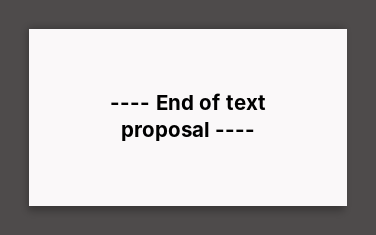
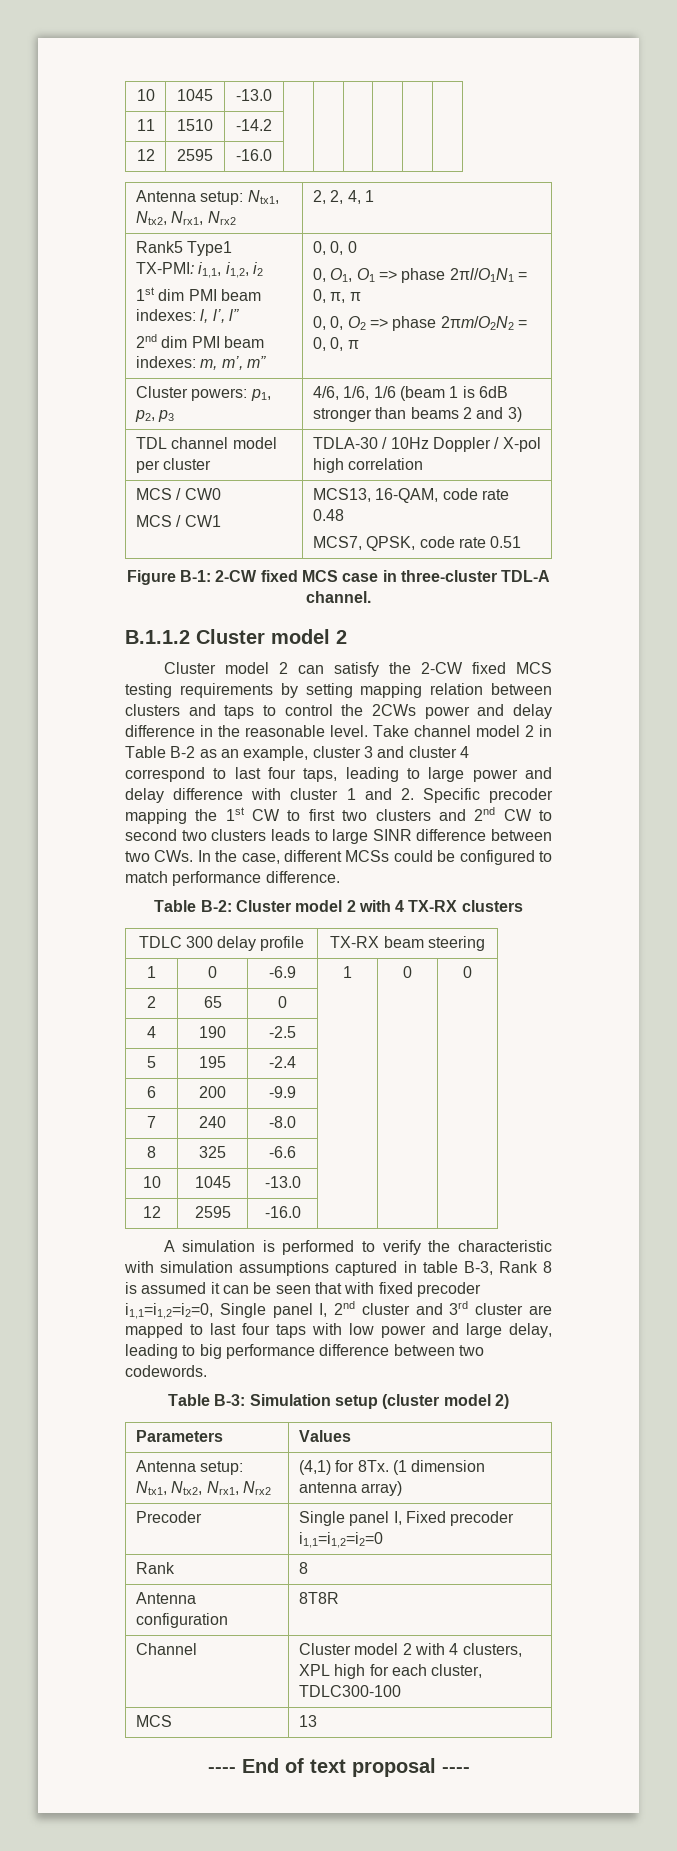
+ 10 | 1045 | -13.0 | | | | | |
+ 11 | 1510 | -14.2 | | | | | |
+ 12 | 2595 | -16.0 | | | | | |
+ Antenna setup: Ntx1, Ntx2, Nrx1, Nrx2 | 2, 2, 4, 1
+ Rank5 Type1 TX-PMI: i1,1, i1,2, i2
+ 1st dim PMI beam indexes: l, l’, l”
+ 2nd dim PMI beam indexes: m, m’, m” | 0, 0, 0
+ 0, O1, O1 => phase 2πl/O1N1 = 0, π, π
+ 0, 0, O2 => phase 2πm/O2N2 = 0, 0, π
+ Cluster powers: p1, p2, p3 | 4/6, 1/6, 1/6 (beam 1 is 6dB stronger than beams 2 and 3)
+ TDL channel model per cluster | TDLA-30 / 10Hz Doppler / X-pol high correlation
+ MCS / CW0
+ MCS / CW1 | MCS13, 16-QAM, code rate 0.48
+ MCS7, QPSK, code rate 0.51
+ Figure B-1: 2-CW fixed MCS case in three-cluster TDL-A channel.
+ B.1.1.2 Cluster model 2
+ Cluster model 2 can satisfy the 2-CW fixed MCS testing requirements by setting mapping relation between clusters and taps to control the 2CWs power and delay difference in the reasonable level. Take channel model 2 in Table B-2 as an example, cluster 3 and cluster 4 correspond to last four taps, leading to large power and delay difference with cluster 1 and 2. Specific precoder mapping the 1st CW to first two clusters and 2nd CW to second two clusters leads to large SINR difference between two CWs. In the case, different MCSs could be configured to match performance difference.
+ Table B-2: Cluster model 2 with 4 TX-RX clusters
+ TDLC 300 delay profile | TX-RX beam steering
+ 1 | 0 | -6.9 | 1 | 0 | 0
+ 2 | 65 | 0 | | |
+ 4 | 190 | -2.5 | | |
+ 5 | 195 | -2.4 | | |
+ 6 | 200 | -9.9 | | |
+ 7 | 240 | -8.0 | | |
+ 8 | 325 | -6.6 | | |
+ 10 | 1045 | -13.0 | | |
+ 12 | 2595 | -16.0 | | |
+ A simulation is performed to verify the characteristic with simulation assumptions captured in table B-3, Rank 8 is assumed it can be seen that with fixed precoder i1,1=i1,2=i2=0, Single panel I, 2nd cluster and 3rd cluster are mapped to last four taps with low power and large delay, leading to big performance difference between two codewords.
+ Table B-3: Simulation setup (cluster model 2)
+ Parameters | Values
+ Antenna setup: Ntx1, Ntx2, Nrx1, Nrx2 | (4,1) for 8Tx. (1 dimension antenna array)
+ Precoder | Single panel I, Fixed precoder i1,1=i1,2=i2=0
+ Rank | 8
+ Antenna configuration | 8T8R
+ Channel | Cluster model 2 with 4 clusters, XPL high for each cluster, TDLC300-100
+ MCS | 13

